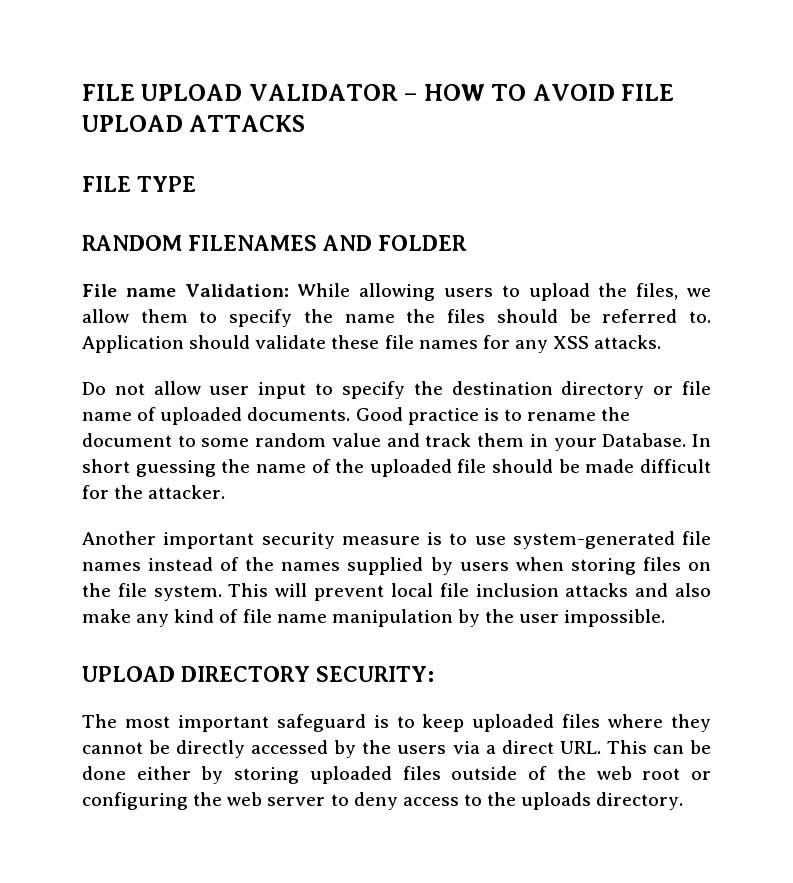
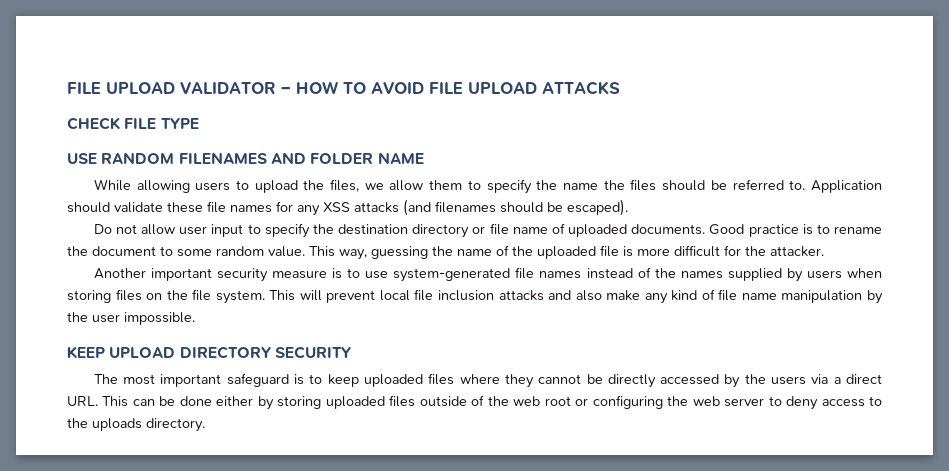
- FILE TYPE
+ CHECK FILE TYPE
- RANDOM FILENAMES AND FOLDER
- File name Validation: While allowing users to upload the files, we allow them to specify the name the files should be referred to.
+ USE RANDOM FILENAMES AND FOLDER NAME
+ While allowing users to upload the files, we allow them to specify the name the files should be referred to.
- Application should validate these file names for any XSS attacks.
+ Application should validate these file names for any XSS attacks (and filenames should be escaped).
- Good practice is to rename the document to some random value and track them in your Database. In short guessing the name of the uploaded file should be made difficult for the attacker.
+ Good practice is to rename the document to some random value. This way, guessing the name of the uploaded file is more difficult for the attacker.
- UPLOAD DIRECTORY SECURITY:
+ KEEP UPLOAD DIRECTORY SECURITY

